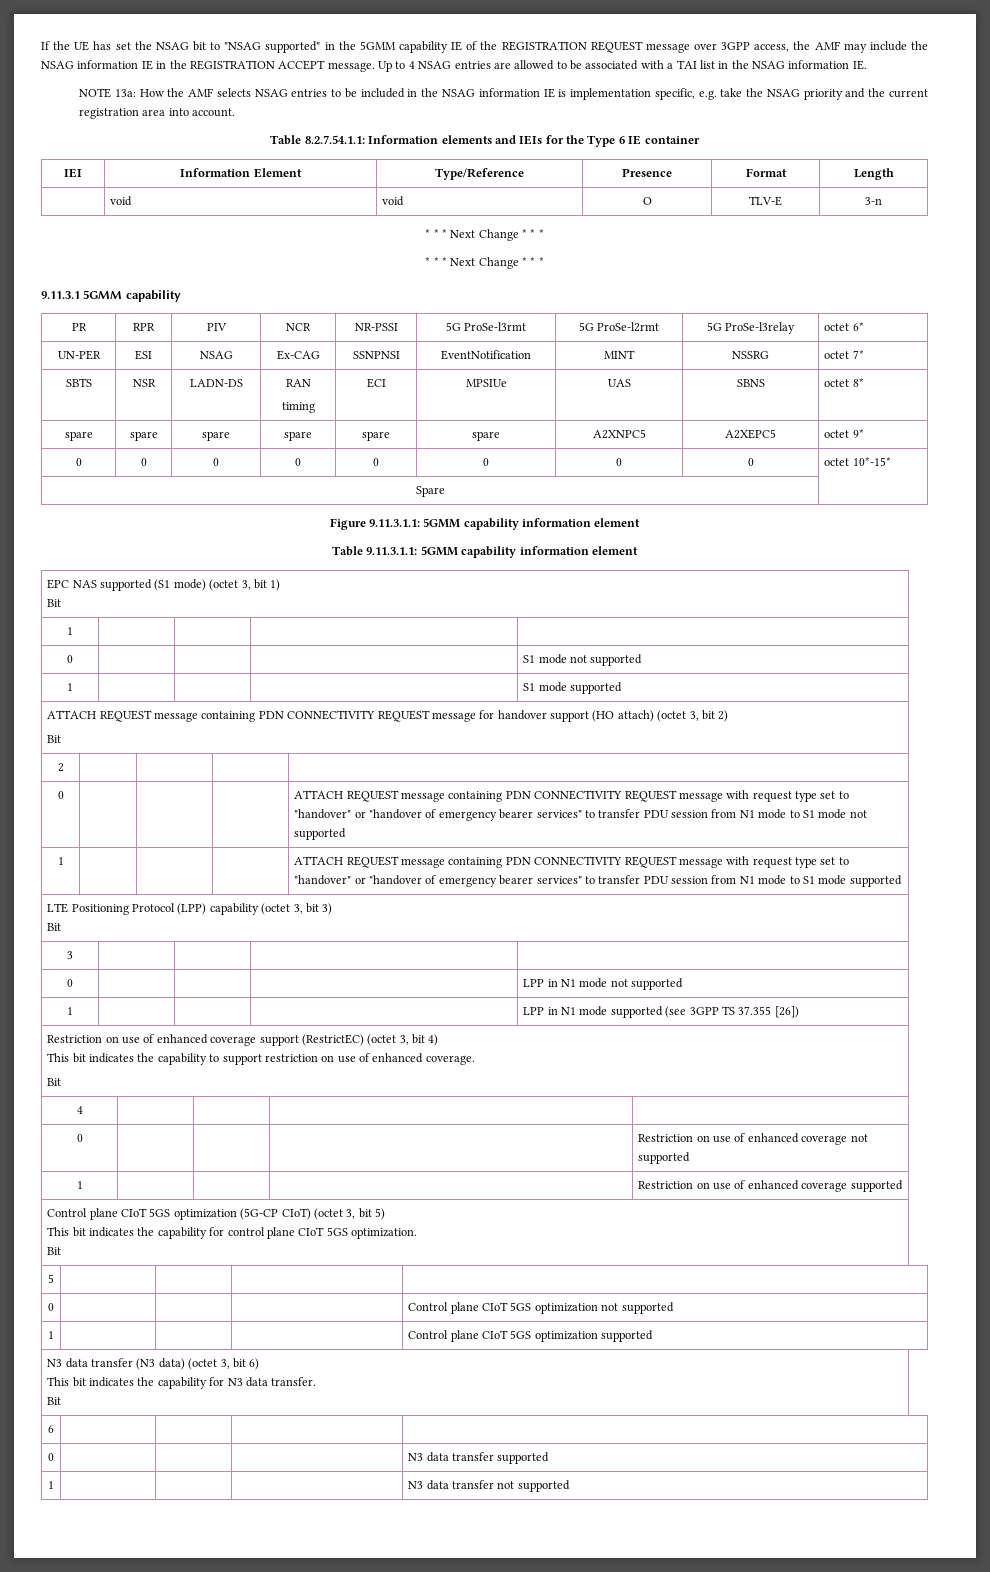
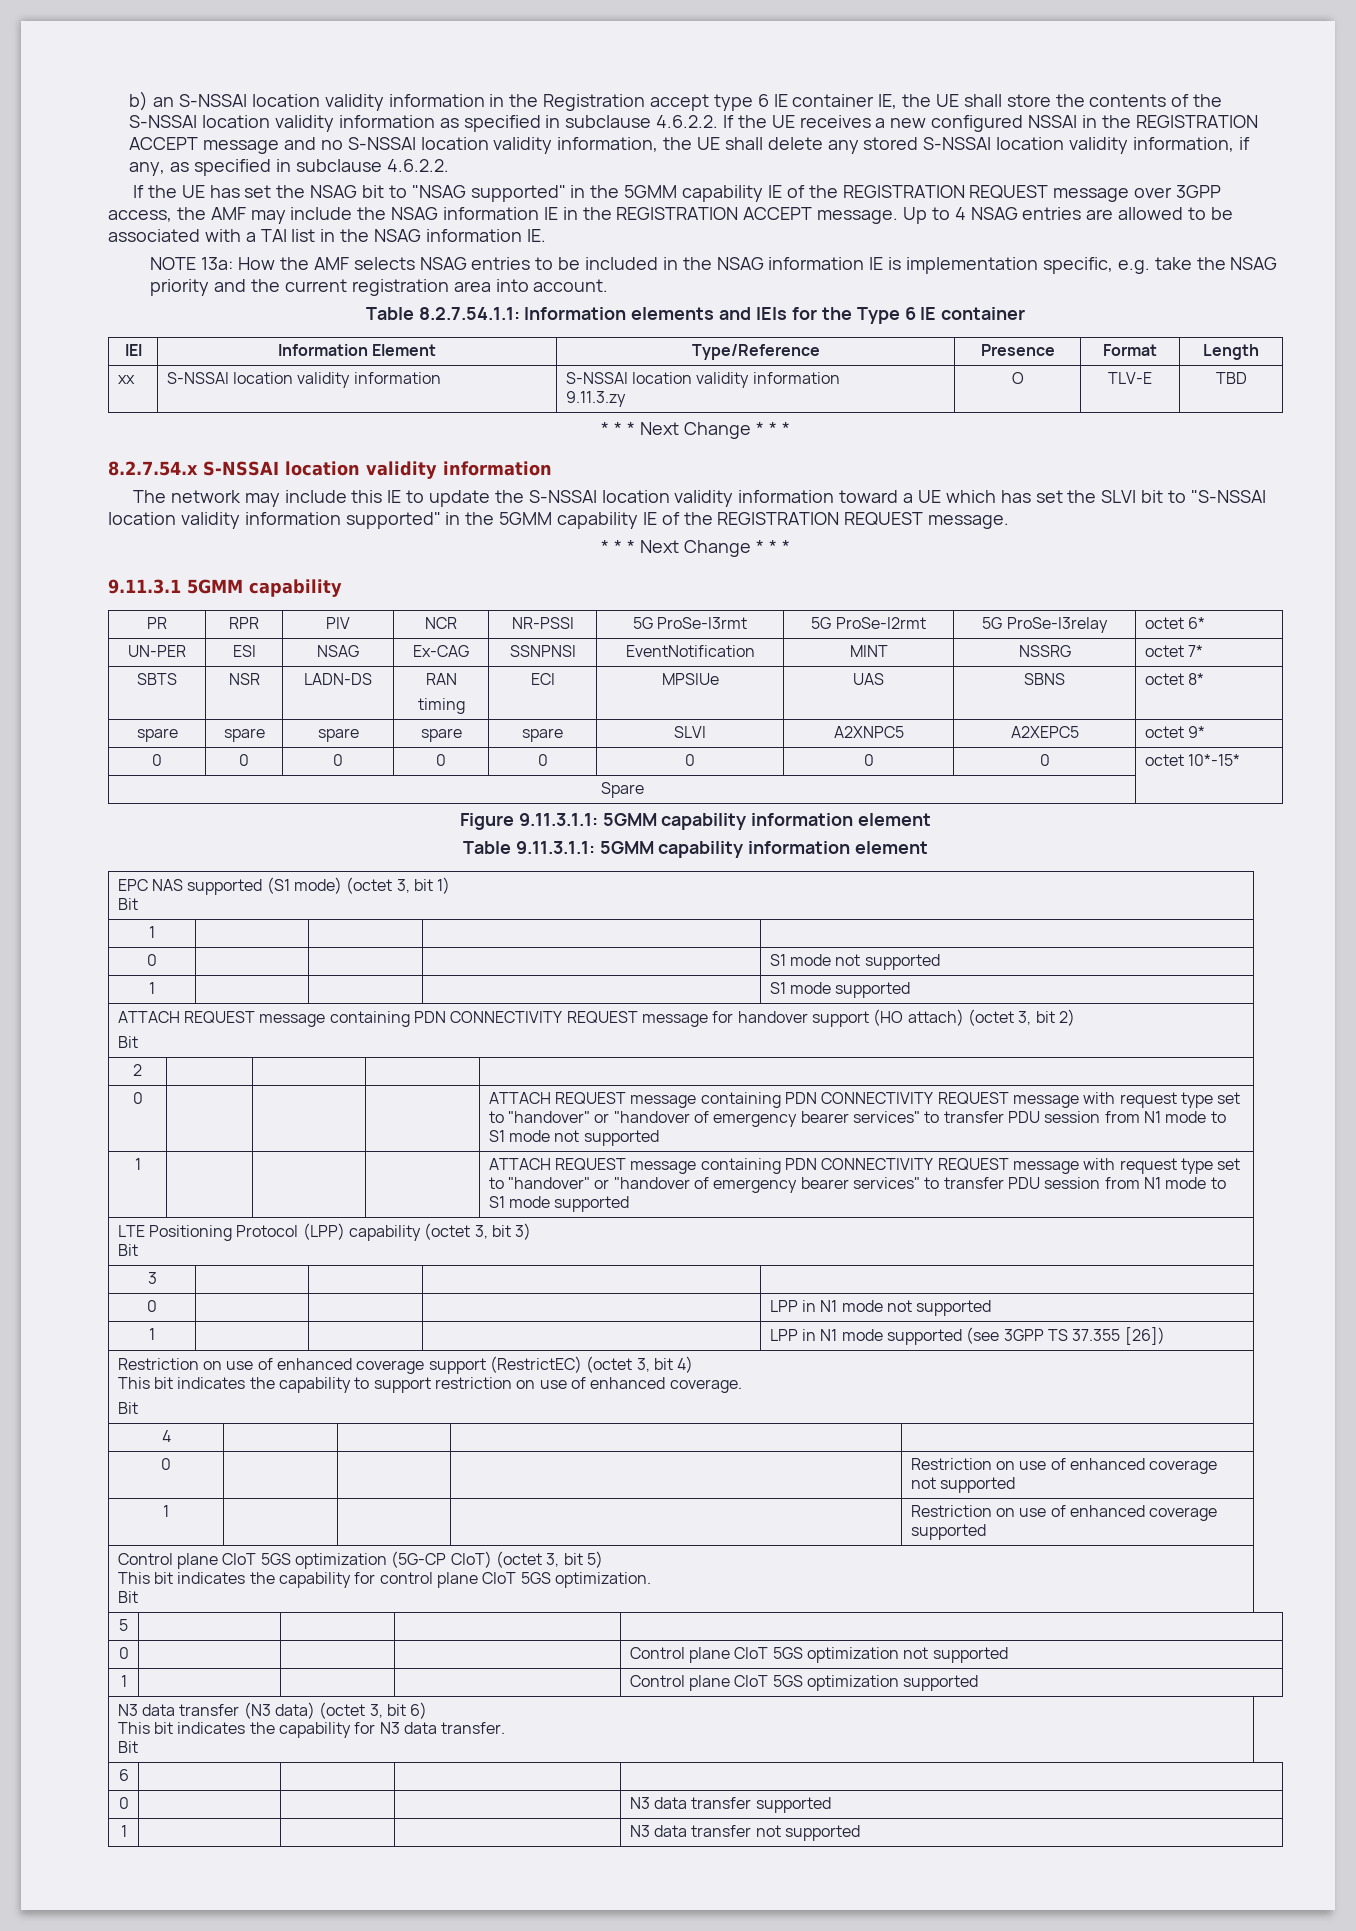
+ b) an S-NSSAI location validity information in the Registration accept type 6 IE container IE, the UE shall store the contents of the S-NSSAI location validity information as specified in subclause 4.6.2.2. If the UE receives a new configured NSSAI in the REGISTRATION ACCEPT message and no S-NSSAI location validity information, the UE shall delete any stored S-NSSAI location validity information, if any, as specified in subclause 4.6.2.2.
- | void | void | O | TLV-E | 3-n
+ xx | S-NSSAI location validity information | S-NSSAI location validity information
+ 9.11.3.zy | O | TLV-E | TBD
  * * * Next Change * * *
+ 8.2.7.54.x S-NSSAI location validity information
+ The network may include this IE to update the S-NSSAI location validity information toward a UE which has set the SLVI bit to "S-NSSAI location validity information supported" in the 5GMM capability IE of the REGISTRATION REQUEST message.
- spare | spare | spare | spare | spare | spare | A2XNPC5 | A2XEPC5 | octet 9*
+ spare | spare | spare | spare | spare | SLVI | A2XNPC5 | A2XEPC5 | octet 9*

